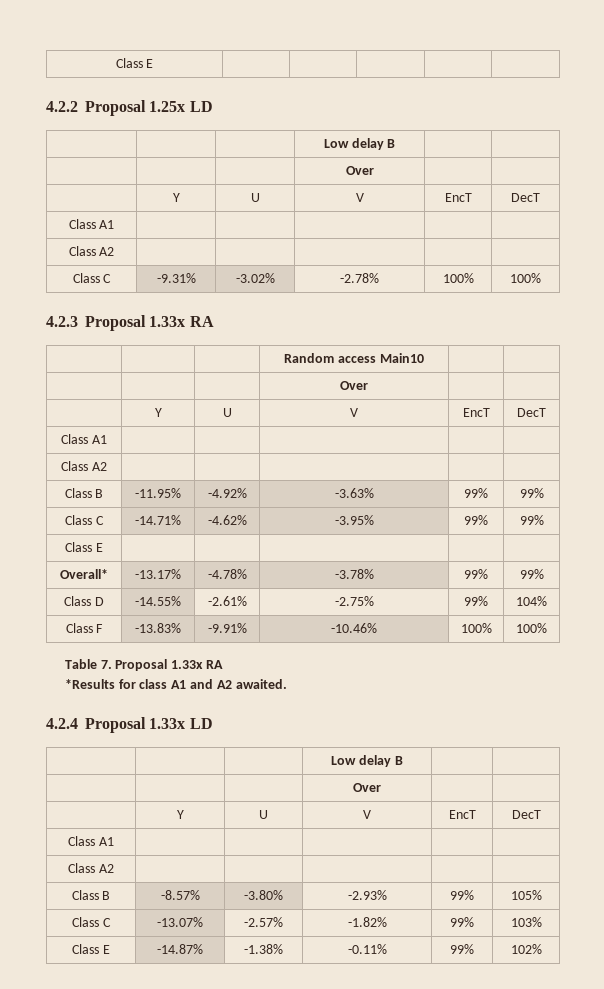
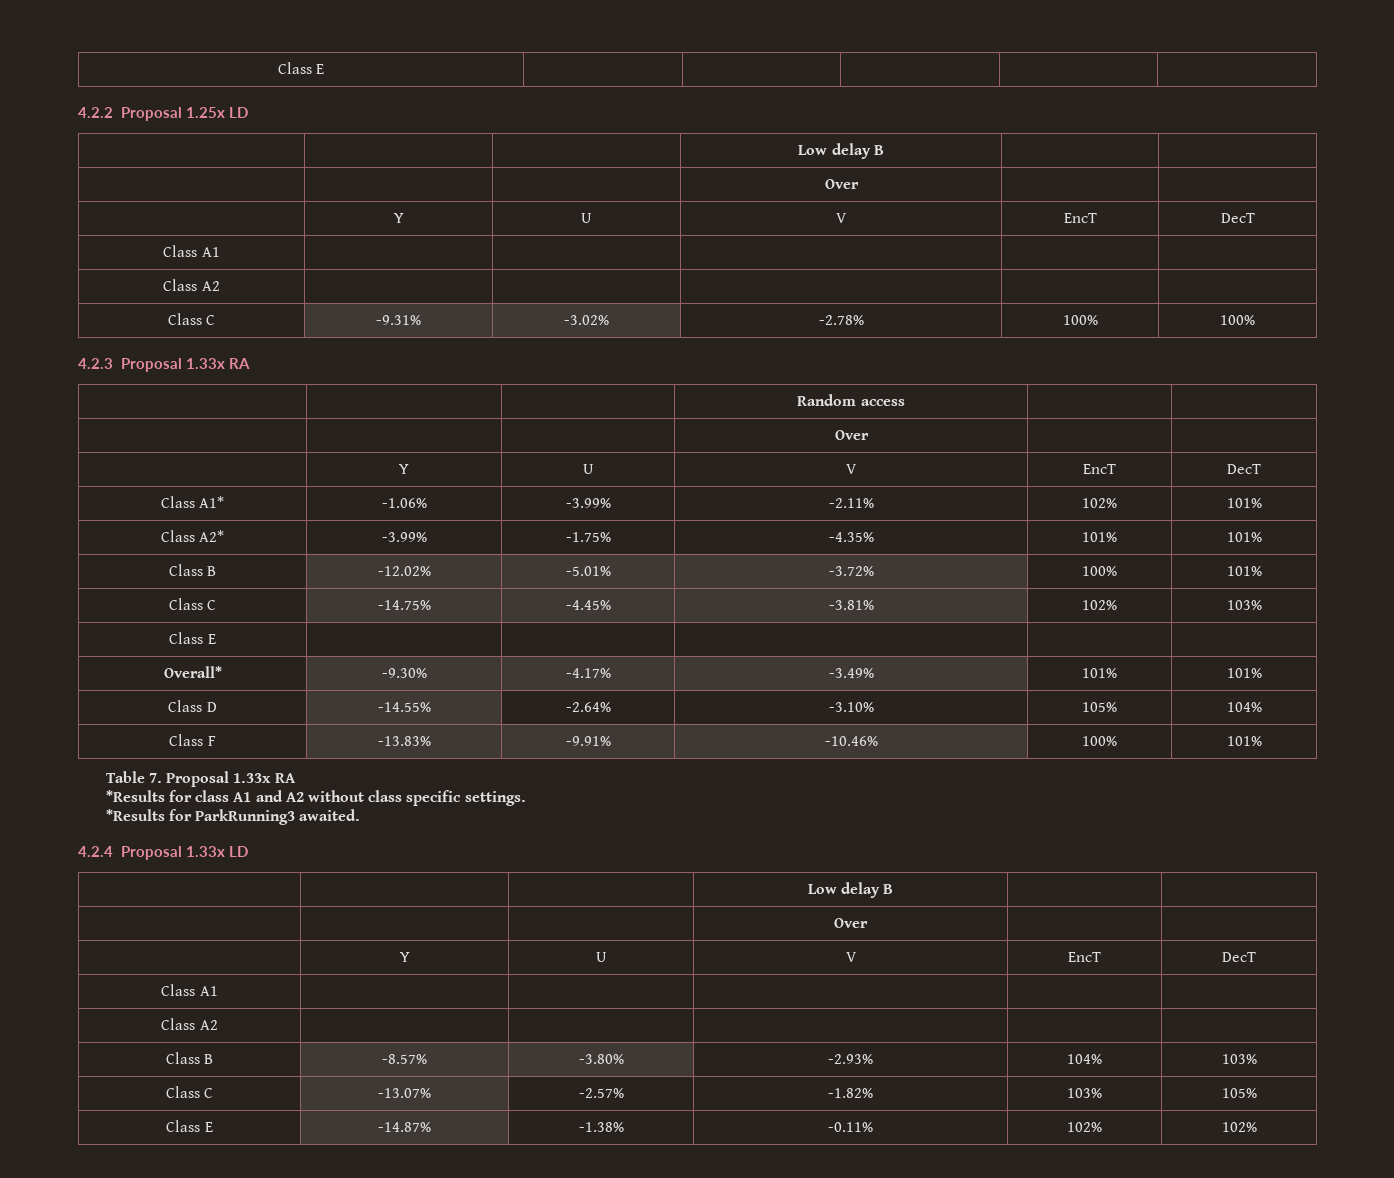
- | | | Random access Main10 | |
+ | | | Random access | |
  | | | Over | |
  | Y | U | V | EncT | DecT
- Class A1 | | | | |
- Class A2 | | | | |
- Class B | -11.95% | -4.92% | -3.63% | 99% | 99%
- Class C | -14.71% | -4.62% | -3.95% | 99% | 99%
+ Class A1* | -1.06% | -3.99% | -2.11% | 102% | 101%
+ Class A2* | -3.99% | -1.75% | -4.35% | 101% | 101%
+ Class B | -12.02% | -5.01% | -3.72% | 100% | 101%
+ Class C | -14.75% | -4.45% | -3.81% | 102% | 103%
  Class E | | | | |
- Overall* | -13.17% | -4.78% | -3.78% | 99% | 99%
+ Overall* | -9.30% | -4.17% | -3.49% | 101% | 101%
- Class D | -14.55% | -2.61% | -2.75% | 99% | 104%
+ Class D | -14.55% | -2.64% | -3.10% | 105% | 104%
- Class F | -13.83% | -9.91% | -10.46% | 100% | 100%
+ Class F | -13.83% | -9.91% | -10.46% | 100% | 101%
- *Results for class A1 and A2 awaited.
+ *Results for class A1 and A2 without class specific settings.
+ *Results for ParkRunning3 awaited.
- Class B | -8.57% | -3.80% | -2.93% | 99% | 105%
+ Class B | -8.57% | -3.80% | -2.93% | 104% | 103%
- Class C | -13.07% | -2.57% | -1.82% | 99% | 103%
+ Class C | -13.07% | -2.57% | -1.82% | 103% | 105%
- Class E | -14.87% | -1.38% | -0.11% | 99% | 102%
+ Class E | -14.87% | -1.38% | -0.11% | 102% | 102%

